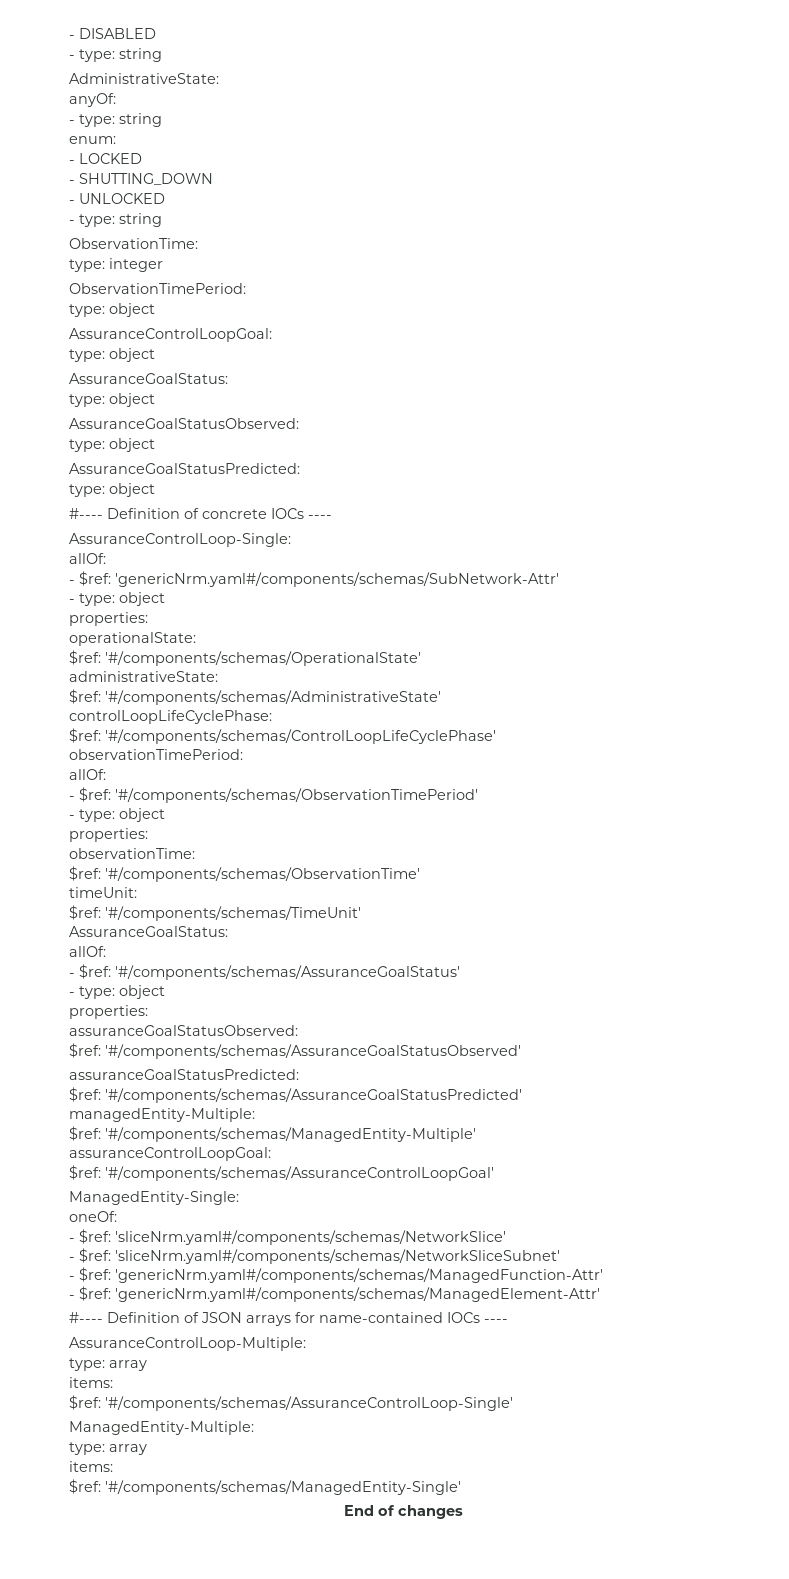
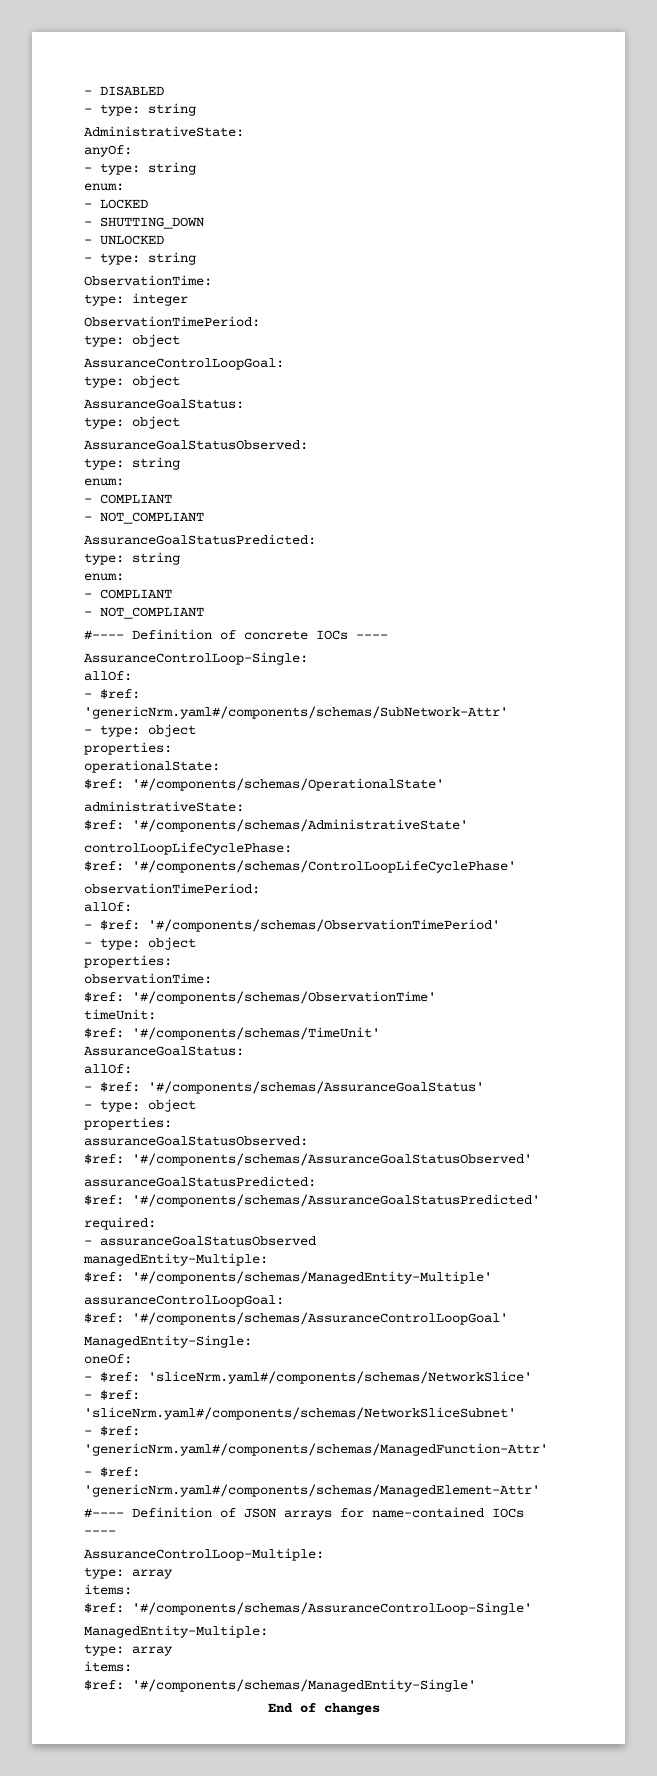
  AssuranceGoalStatusObserved:
- type: object
+ type: string
+ enum:
+ - COMPLIANT
+ - NOT_COMPLIANT
  AssuranceGoalStatusPredicted:
- type: object
+ type: string
+ enum:
+ - COMPLIANT
+ - NOT_COMPLIANT
+ required:
+ - assuranceGoalStatusObserved

